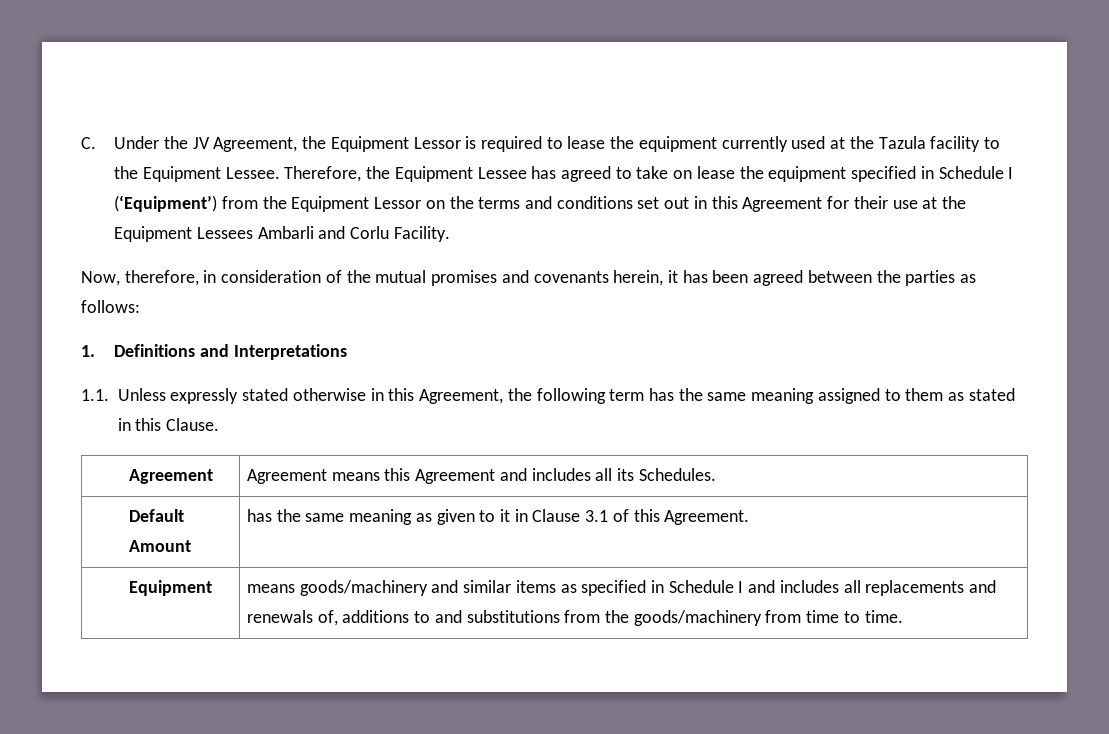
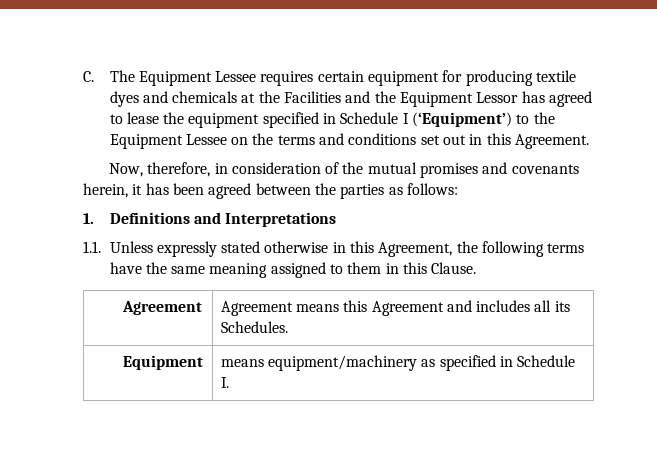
- C. Under the JV Agreement, the Equipment Lessor is required to lease the equipment currently used at the Tazula facility to the Equipment Lessee. Therefore, the Equipment Lessee has agreed to take on lease the equipment specified in Schedule I (‘Equipment’) from the Equipment Lessor on the terms and conditions set out in this Agreement for their use at the Equipment Lessees Ambarli and Corlu Facility.
+ C. The Equipment Lessee requires certain equipment for producing textile dyes and chemicals at the Facilities and the Equipment Lessor has agreed to lease the equipment specified in Schedule I (‘Equipment’) to the Equipment Lessee on the terms and conditions set out in this Agreement.
- 1.1. Unless expressly stated otherwise in this Agreement, the following term has the same meaning assigned to them as stated in this Clause.
+ 1.1. Unless expressly stated otherwise in this Agreement, the following terms have the same meaning assigned to them in this Clause.
- Default Amount | has the same meaning as given to it in Clause 3.1 of this Agreement.
- Equipment | means goods/machinery and similar items as specified in Schedule I and includes all replacements and renewals of, additions to and substitutions from the goods/machinery from time to time.
+ Equipment | means equipment/machinery as specified in Schedule I.

